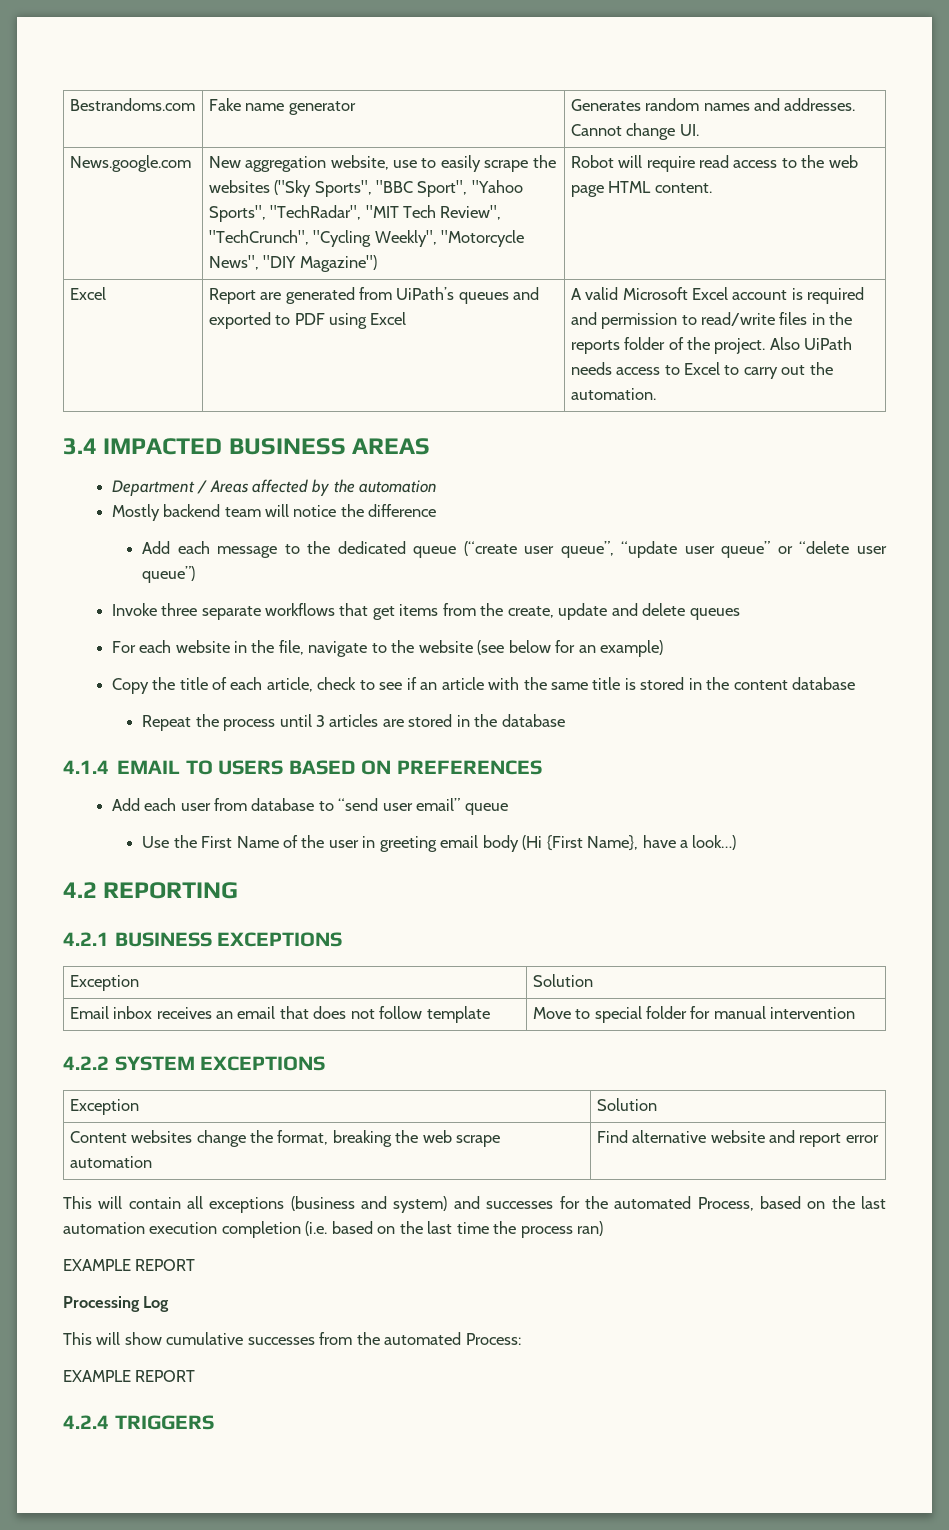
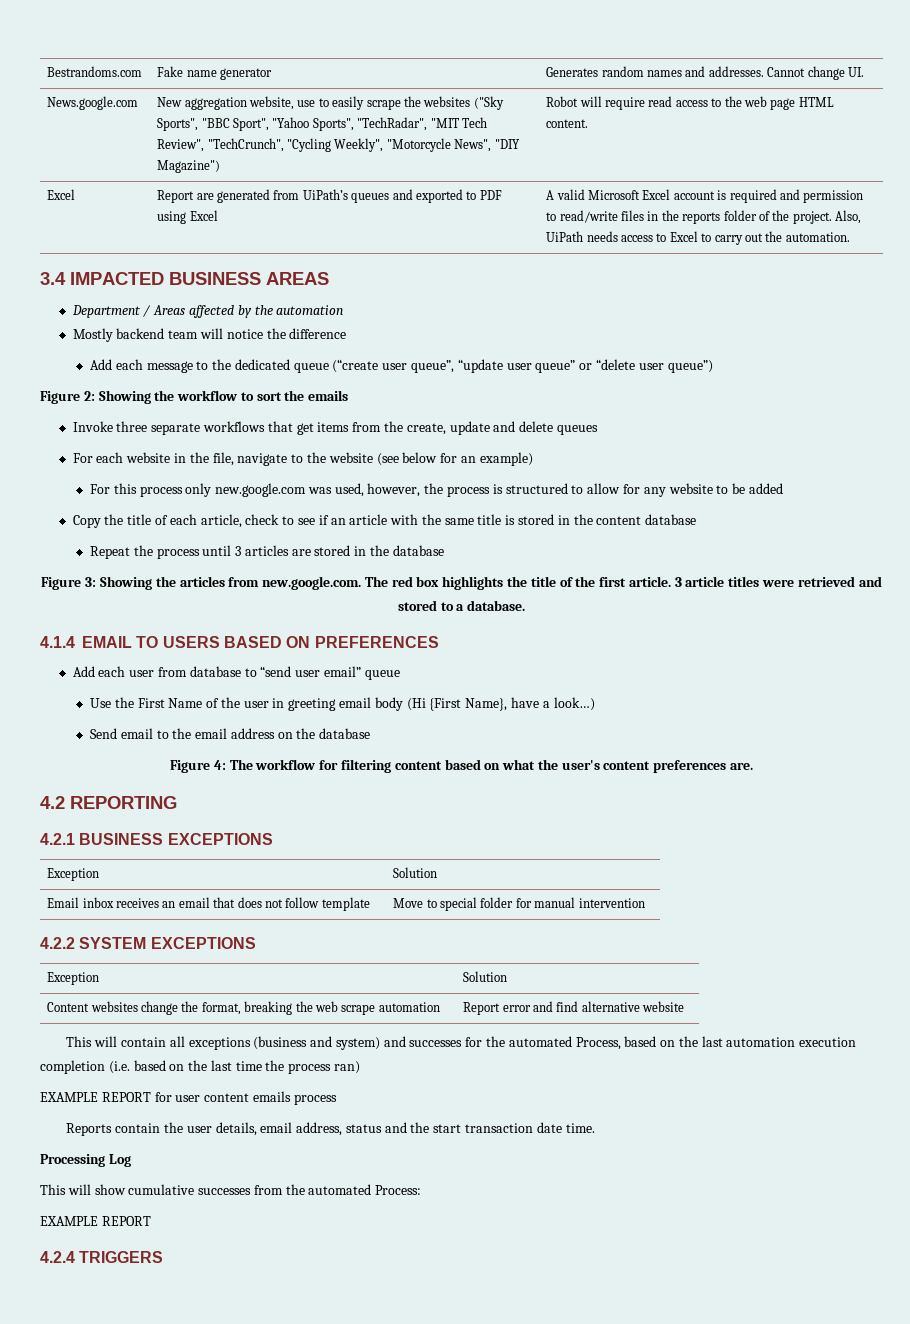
- Also UiPath needs access to Excel to carry out the automation.
+ Also, UiPath needs access to Excel to carry out the automation.
+ Figure 2: Showing the workflow to sort the emails
+ For this process only new.google.com was used, however, the process is structured to allow for any website to be added
+ Figure 3: Showing the articles from new.google.com. The red box highlights the title of the first article. 3 article titles were retrieved and stored to a database.
+ Send email to the email address on the database
+ Figure 4: The workflow for filtering content based on what the user's content preferences are.
- Content websites change the format, breaking the web scrape automation | Find alternative website and report error
+ Content websites change the format, breaking the web scrape automation | Report error and find alternative website
  This will contain all exceptions (business and system) and successes for the automated Process, based on the last automation execution completion (i.e. based on the last time the process ran)
- EXAMPLE REPORT
+ EXAMPLE REPORT for user content emails process
+ Reports contain the user details, email address, status and the start transaction date time.

